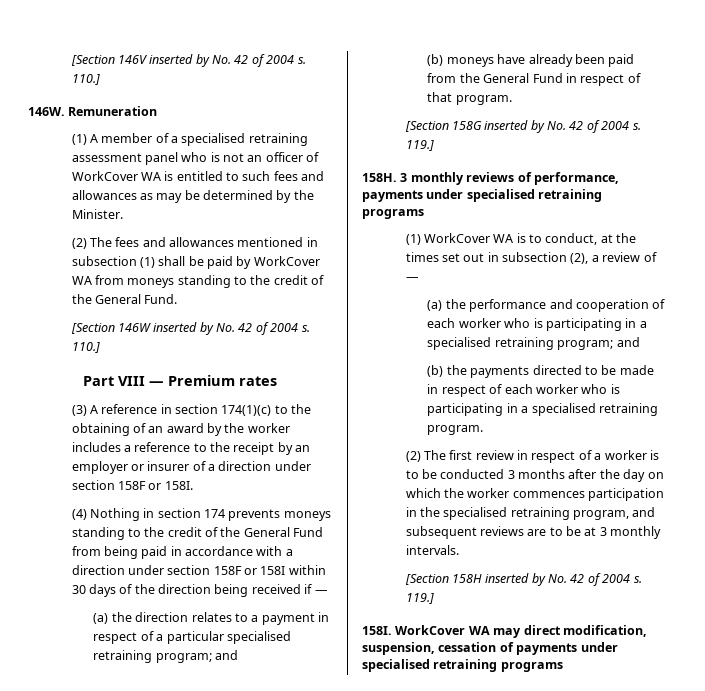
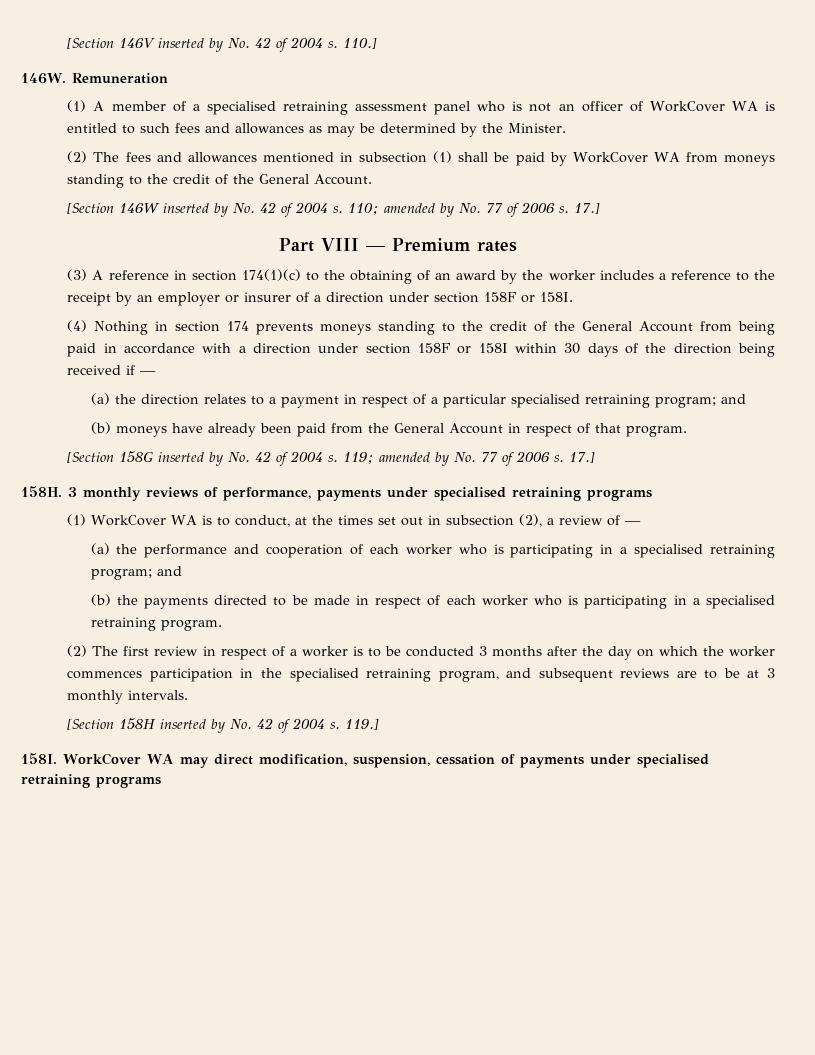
- (2) The fees and allowances mentioned in subsection (1) shall be paid by WorkCover WA from moneys standing to the credit of the General Fund.
+ (2) The fees and allowances mentioned in subsection (1) shall be paid by WorkCover WA from moneys standing to the credit of the General Account.
- [Section 146W inserted by No. 42 of 2004 s. 110.]
+ [Section 146W inserted by No. 42 of 2004 s. 110; amended by No. 77 of 2006 s. 17.]
- (4) Nothing in section 174 prevents moneys standing to the credit of the General Fund from being paid in accordance with a direction under section 158F or 158I within 30 days of the direction being received if —
+ (4) Nothing in section 174 prevents moneys standing to the credit of the General Account from being paid in accordance with a direction under section 158F or 158I within 30 days of the direction being received if —
- (b) moneys have already been paid from the General Fund in respect of that program.
+ (b) moneys have already been paid from the General Account in respect of that program.
- [Section 158G inserted by No. 42 of 2004 s. 119.]
+ [Section 158G inserted by No. 42 of 2004 s. 119; amended by No. 77 of 2006 s. 17.]

